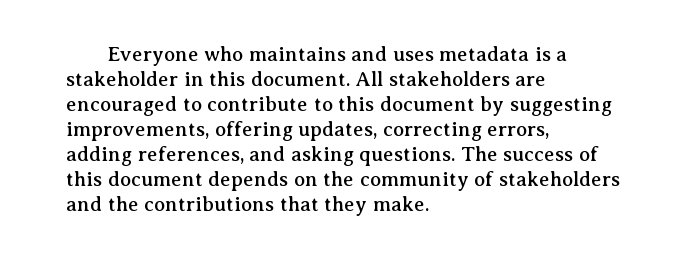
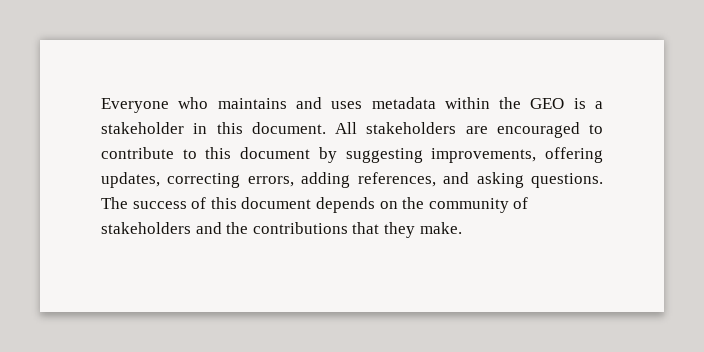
- Everyone who maintains and uses metadata is a stakeholder in this document.
+ Everyone who maintains and uses metadata within the GEO is a stakeholder in this document.

